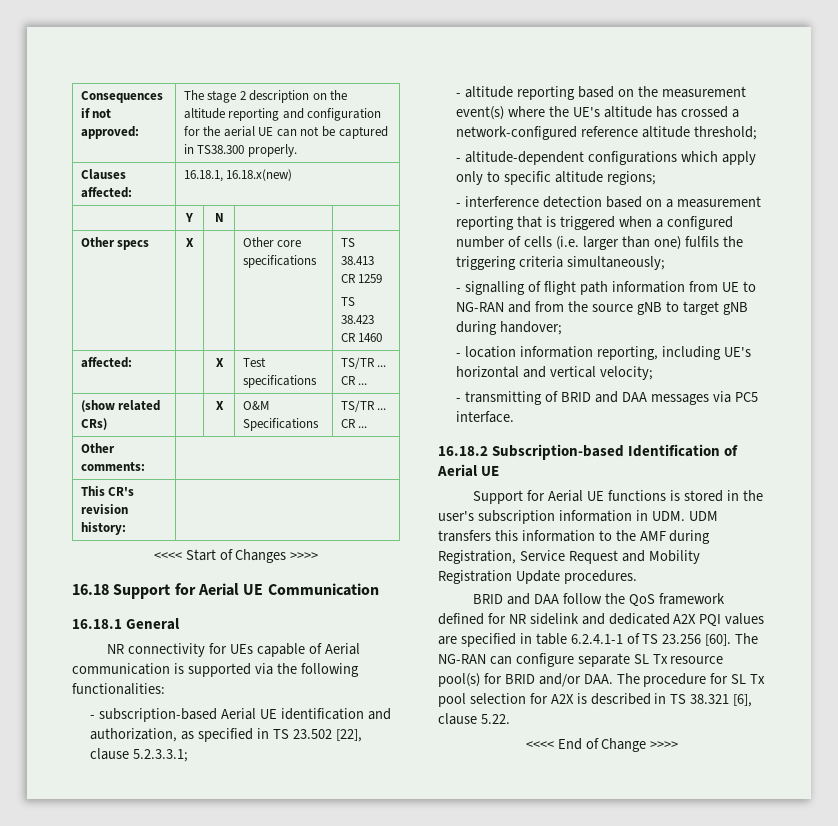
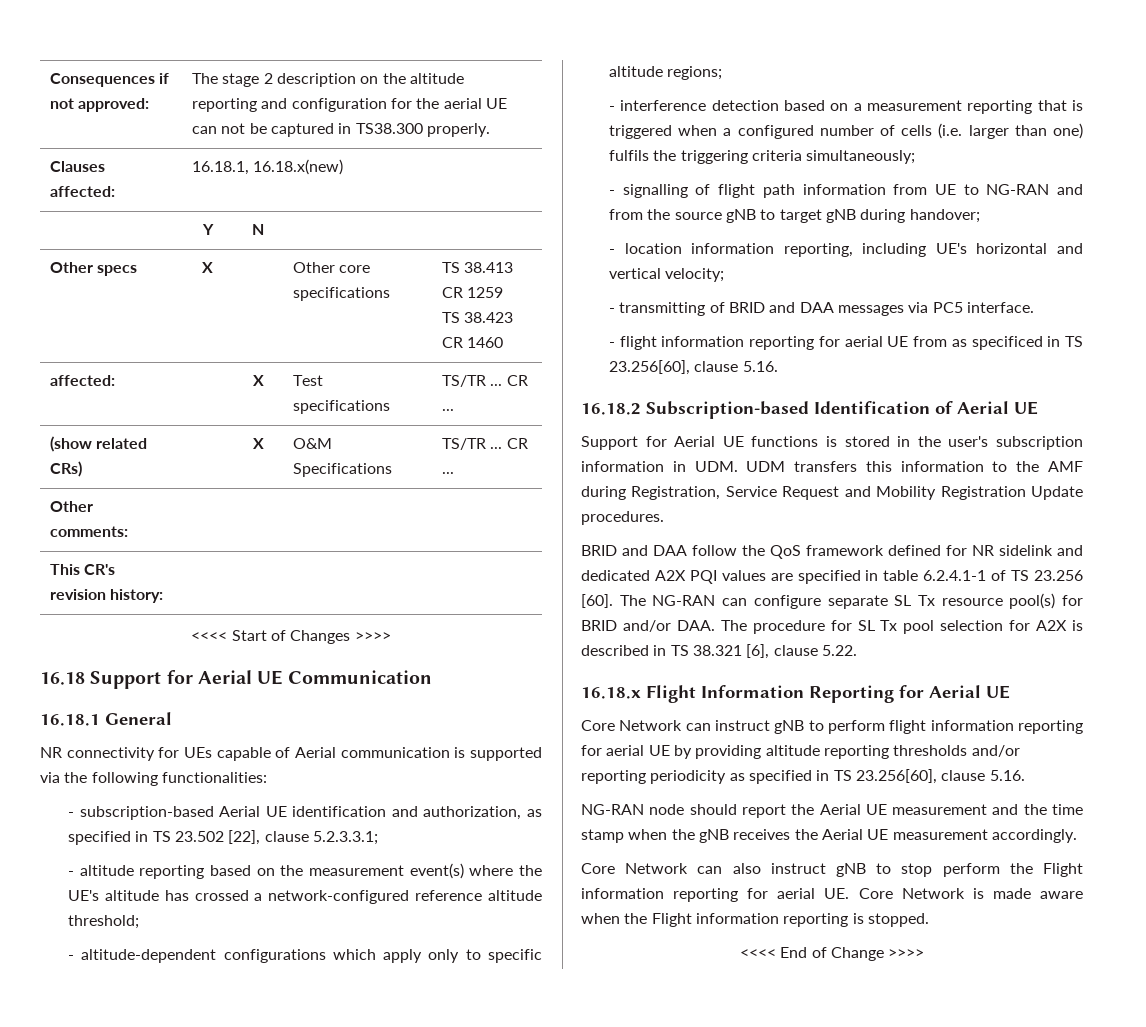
+ - flight information reporting for aerial UE from as specificed in TS 23.256[60], clause 5.16.
+ 16.18.x Flight Information Reporting for Aerial UE
+ Core Network can instruct gNB to perform flight information reporting for aerial UE by providing altitude reporting thresholds and/or reporting periodicity as specified in TS 23.256[60], clause 5.16.
+ NG-RAN node should report the Aerial UE measurement and the time stamp when the gNB receives the Aerial UE measurement accordingly.
+ Core Network can also instruct gNB to stop perform the Flight information reporting for aerial UE. Core Network is made aware when the Flight information reporting is stopped.

